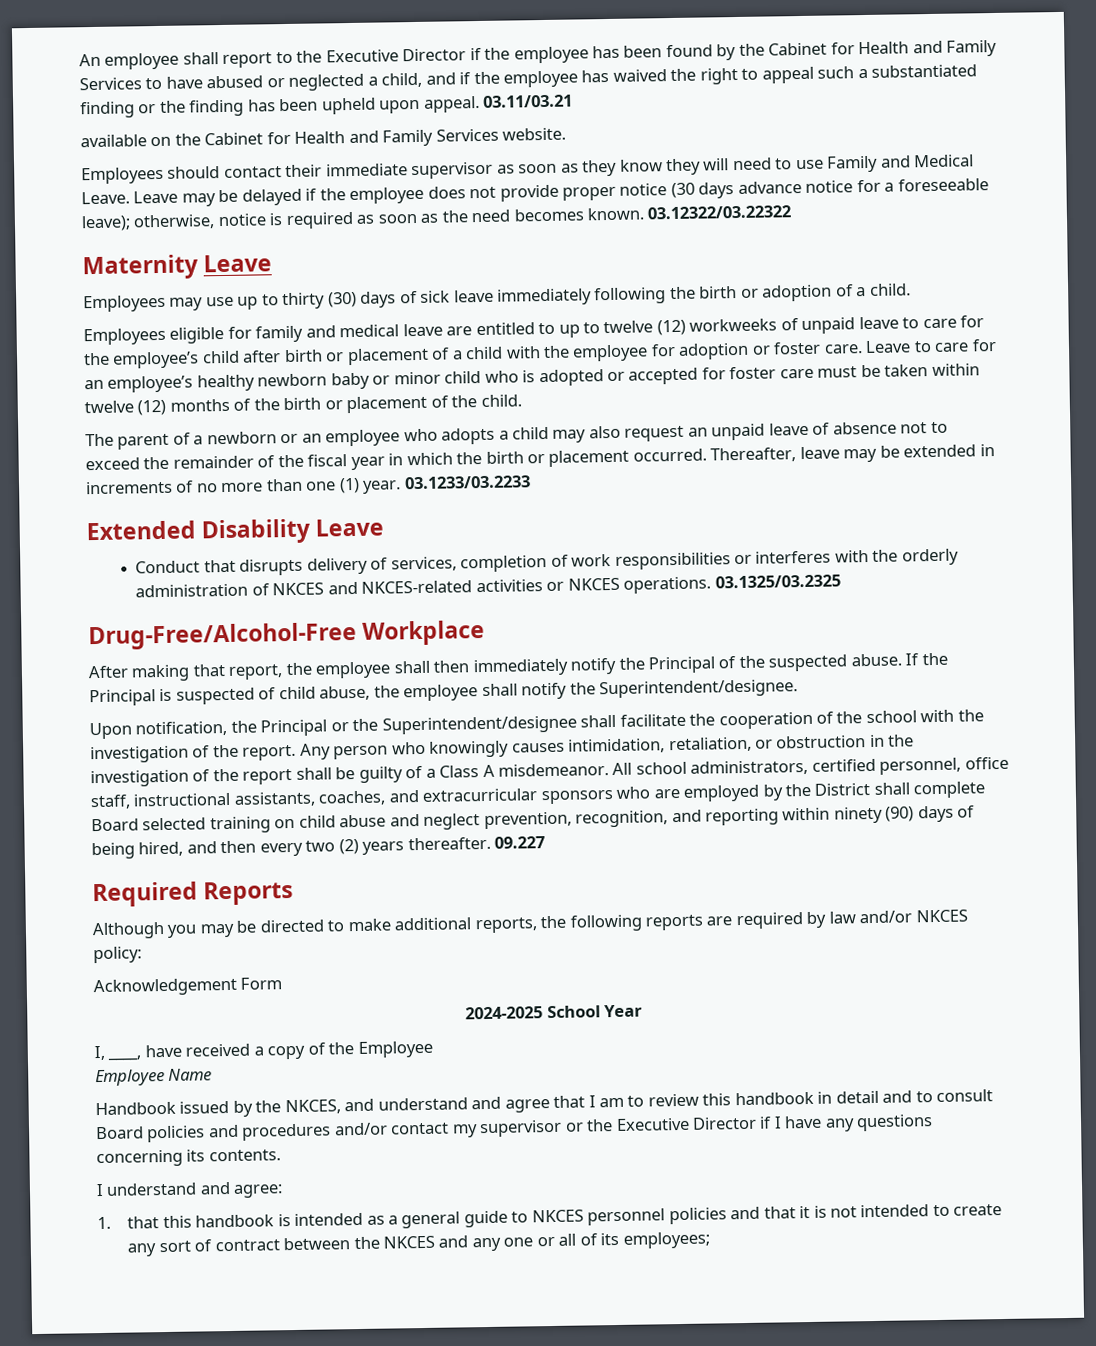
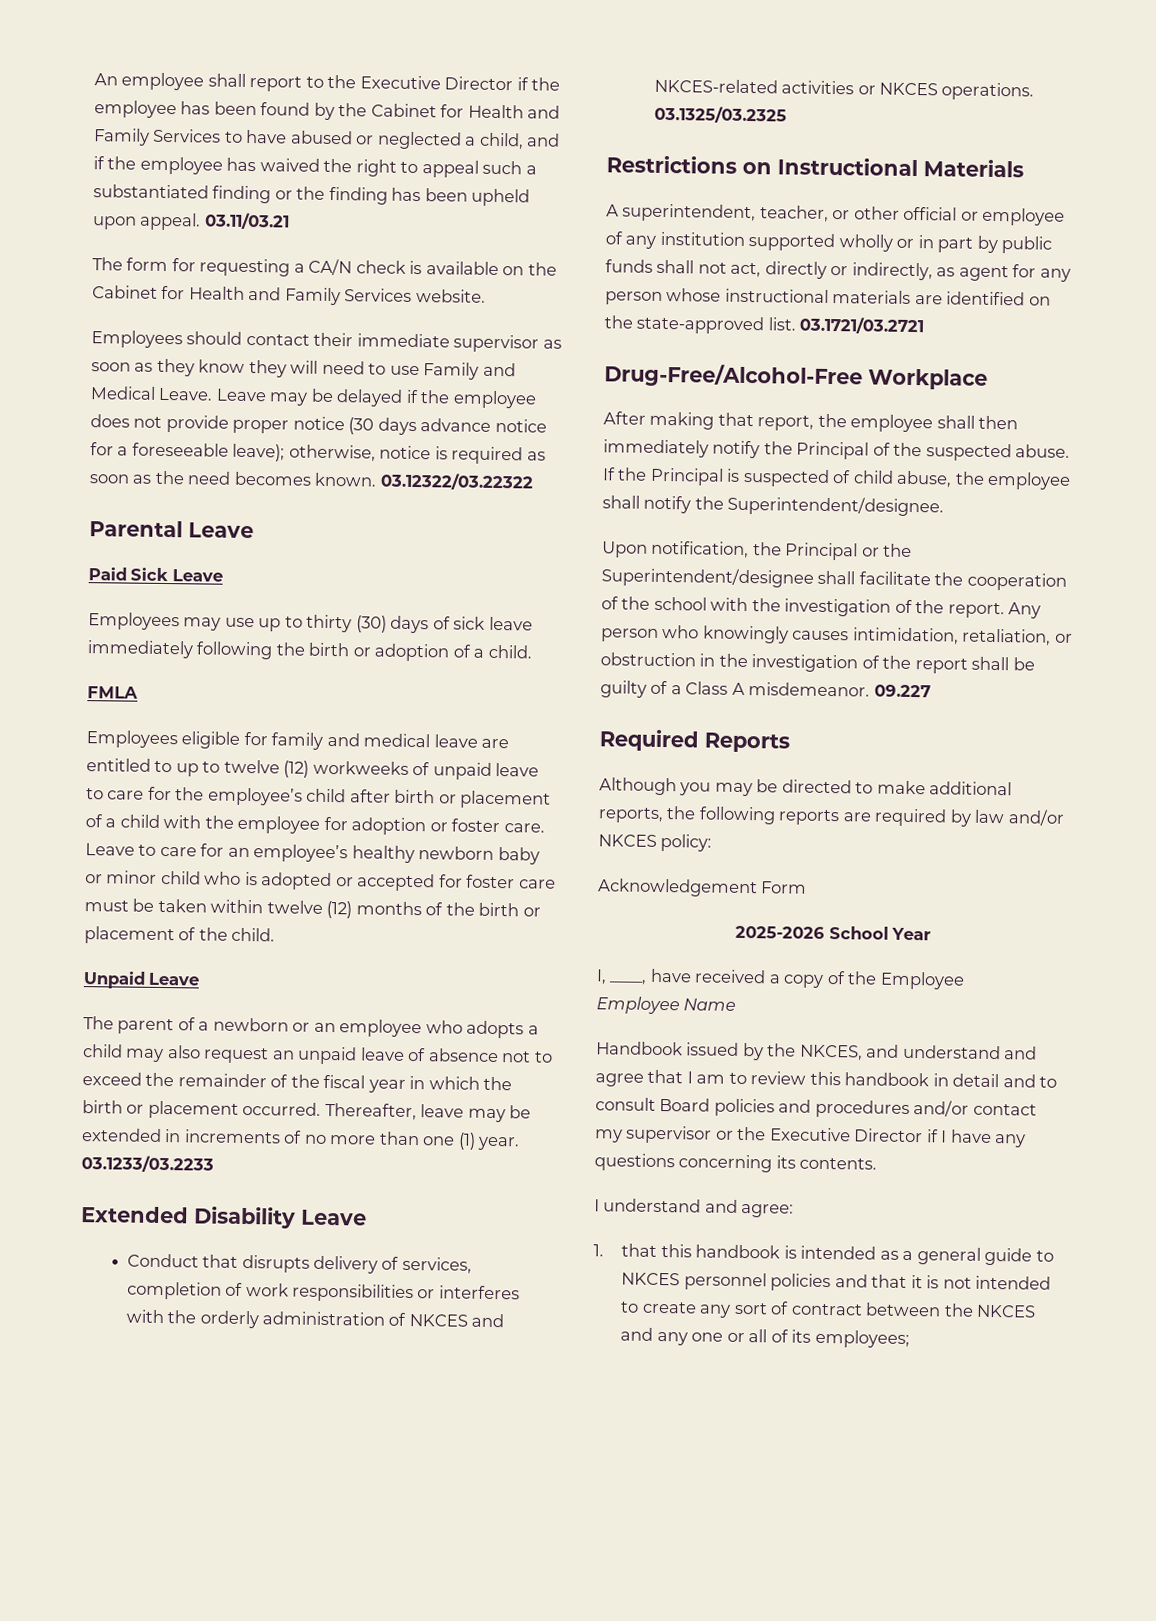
- available on the Cabinet for Health and Family Services website.
+ The form for requesting a CA/N check is available on the Cabinet for Health and Family Services website.
- Maternity Leave
+ Parental Leave
+ Paid Sick Leave
+ FMLA
+ Unpaid Leave
+ Restrictions on Instructional Materials
+ A superintendent, teacher, or other official or employee of any institution supported wholly or in part by public funds shall not act, directly or indirectly, as agent for any person whose instructional materials are identified on the state-approved list. 03.1721/03.2721
- All school administrators, certified personnel, office staff, instructional assistants, coaches, and extracurricular sponsors who are employed by the District shall complete Board selected training on child abuse and neglect prevention, recognition, and reporting within ninety (90) days of being hired, and then every two (2) years thereafter.
- 2024-2025 School Year
+ 2025-2026 School Year

